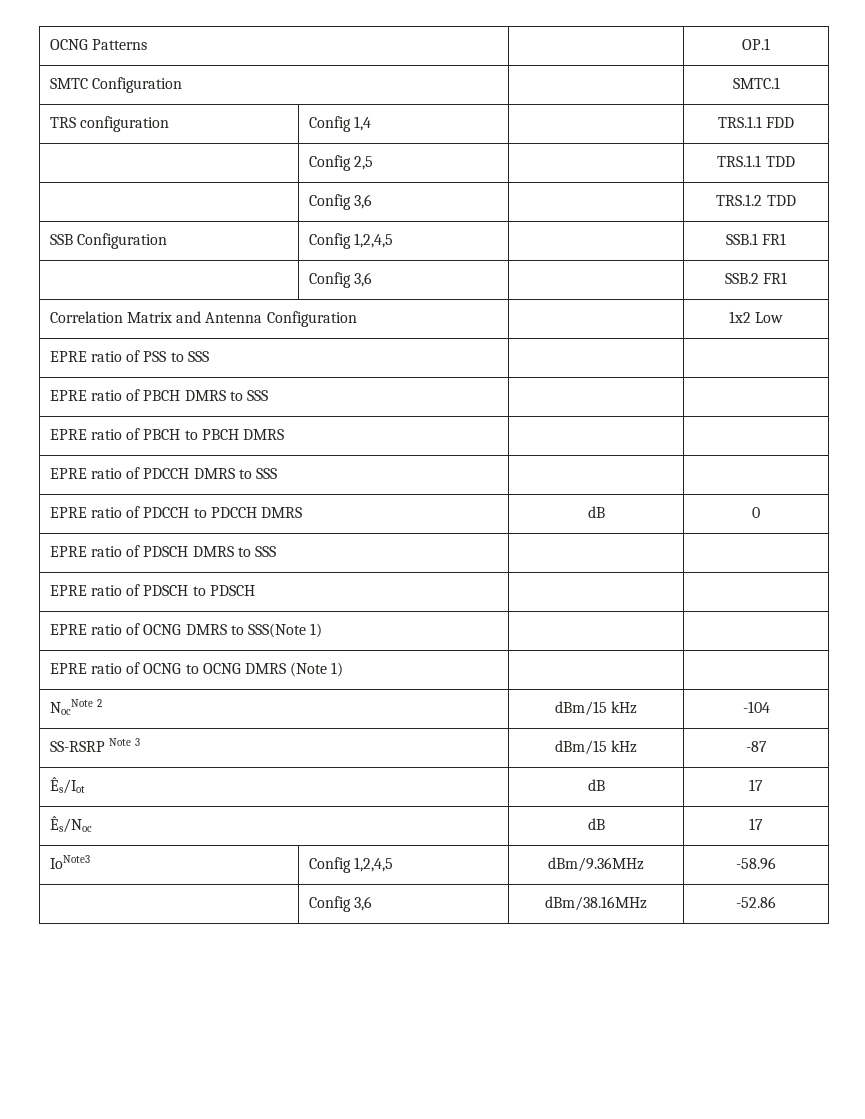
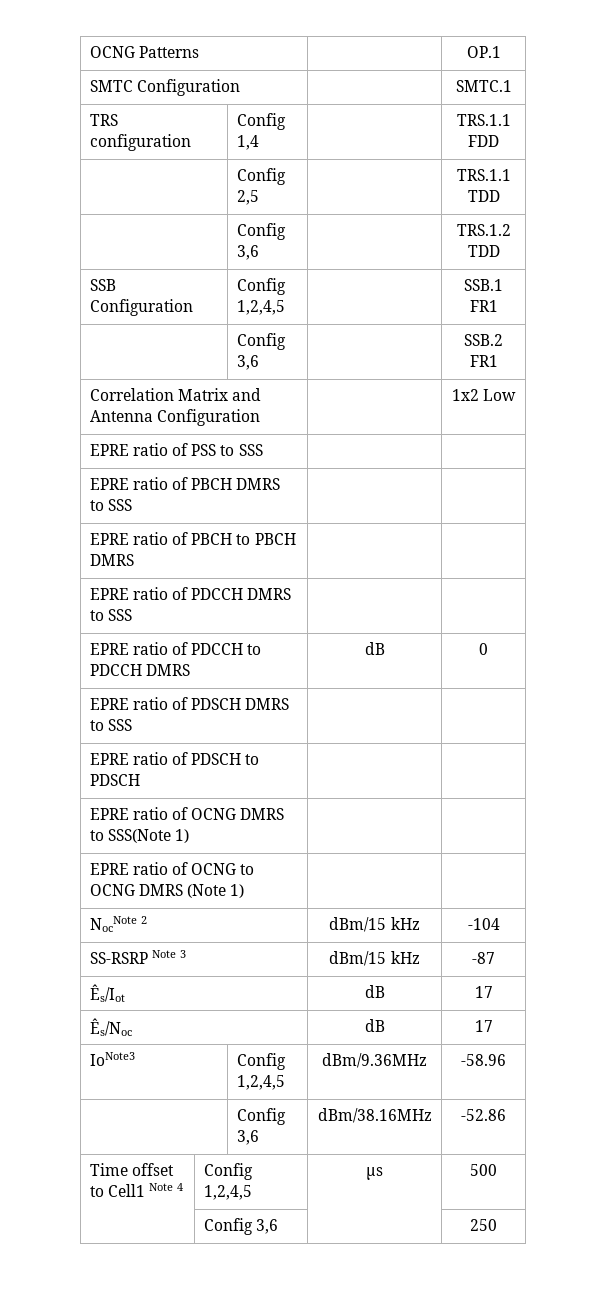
+ Time offset to Cell1 Note 4 | Config 1,2,4,5 | μs | 500
+ | Config 3,6 | | 250

